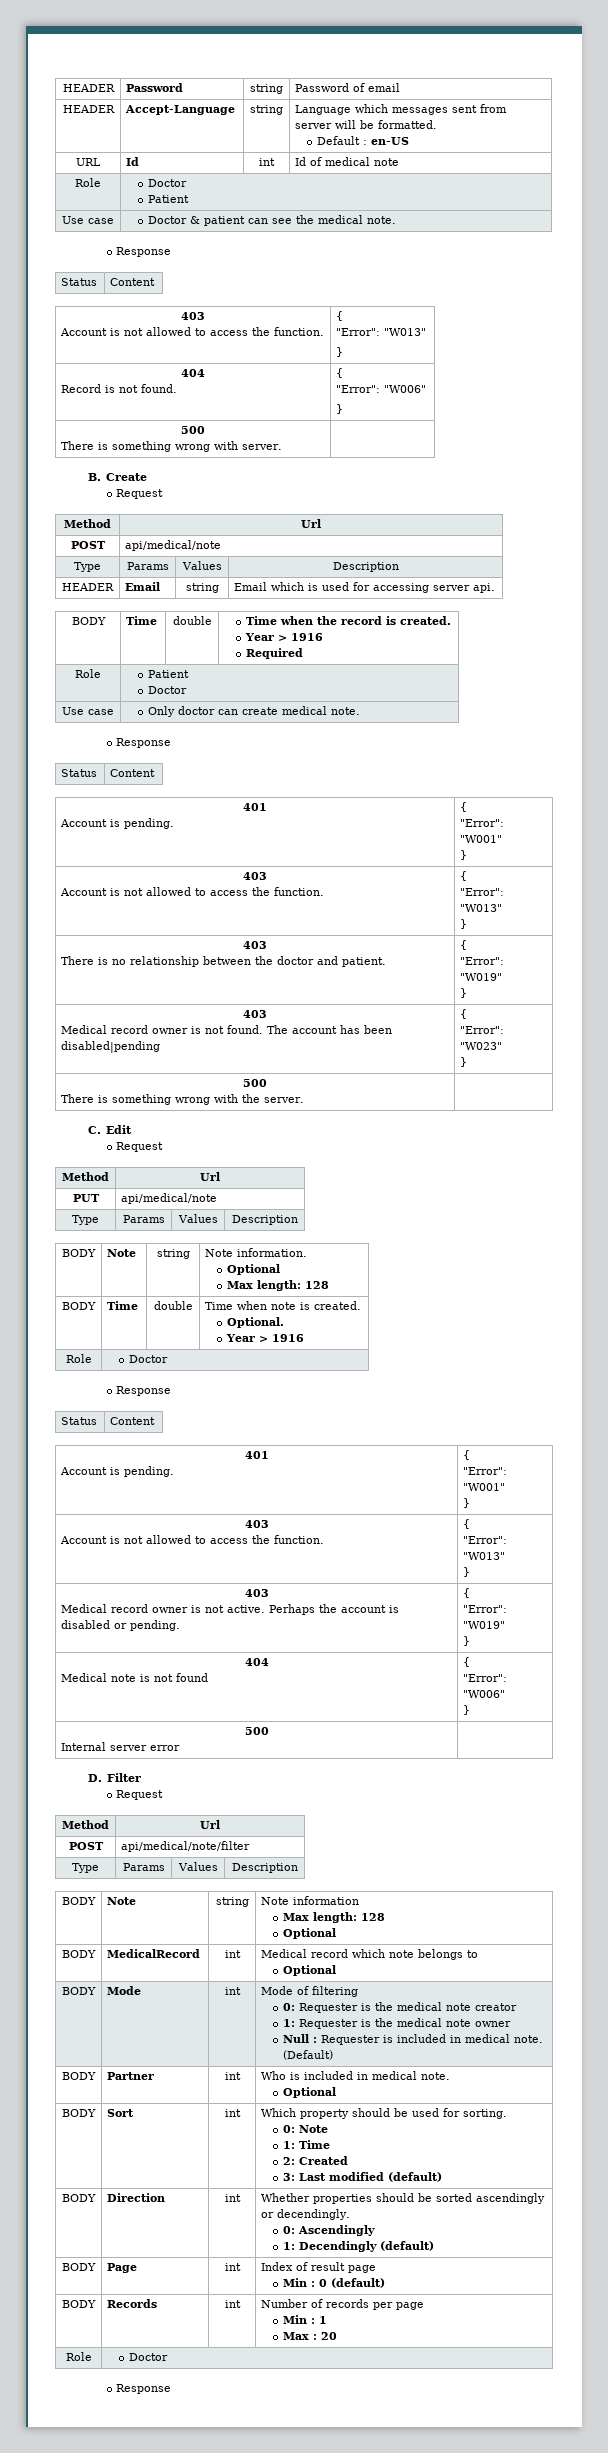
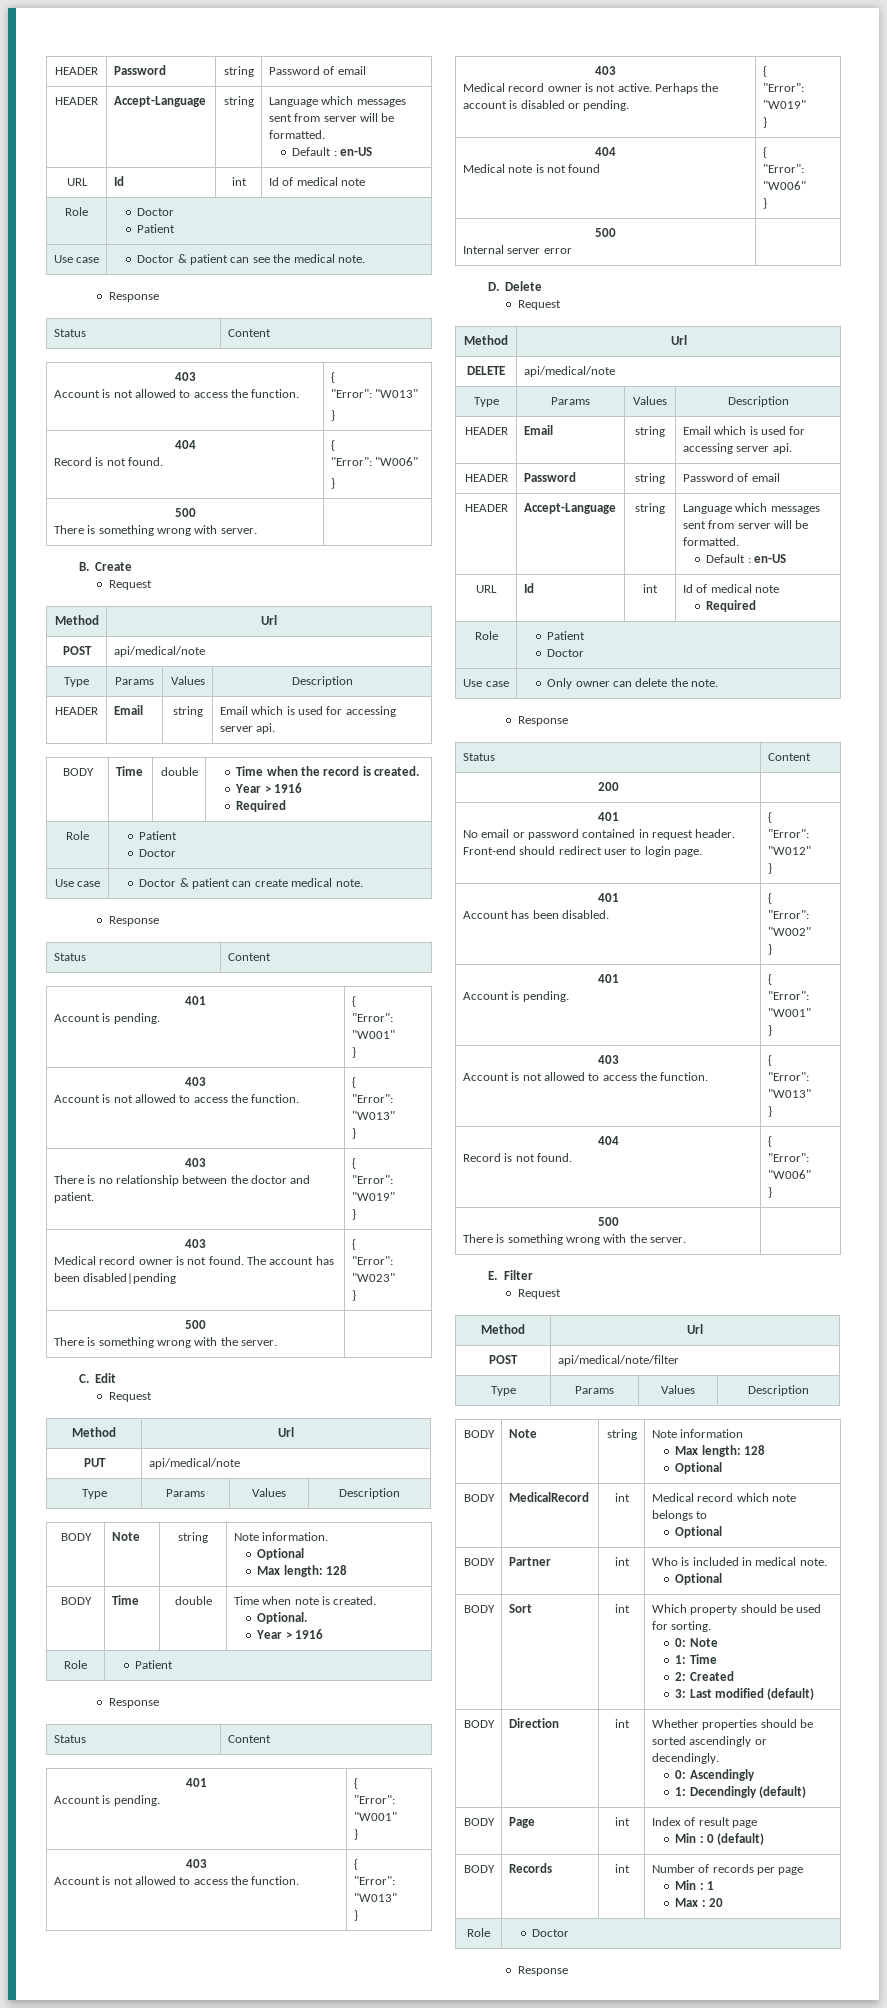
- Use case | Only doctor can create medical note.
+ Use case | Doctor & patient can create medical note.
  BODY | Time | double | Time when note is created.
  Optional.
  Year > 1916
- Role | Doctor
+ Role | Patient
- D. Filter
+ D. Delete
+ Request
+ Method | Url
+ DELETE | api/medical/note
+ Type | Params | Values | Description
+ HEADER | Email | string | Email which is used for accessing server api.
+ HEADER | Password | string | Password of email
+ HEADER | Accept-Language | string | Language which messages sent from server will be formatted.
+ Default : en-US
+ URL | Id | int | Id of medical note
+ Required
+ Role | Patient
+ Doctor
+ Use case | Only owner can delete the note.
+ Response
+ Status | Content
+ 200 |
+ 401
+ No email or password contained in request header. Front-end should redirect user to login page. | {
+ "Error": "W012"
+ }
+ 401
+ Account has been disabled. | {
+ "Error": "W002"
+ }
+ 401
+ Account is pending. | {
+ "Error": "W001"
+ }
+ 403
+ Account is not allowed to access the function. | {
+ "Error": "W013"
+ }
+ 404
+ Record is not found. | {
+ "Error": "W006"
+ }
+ 500
+ There is something wrong with the server. |
+ E. Filter
- BODY | Mode | int | Mode of filtering
- 0: Requester is the medical note creator
- 1: Requester is the medical note owner
- Null : Requester is included in medical note. (Default)

